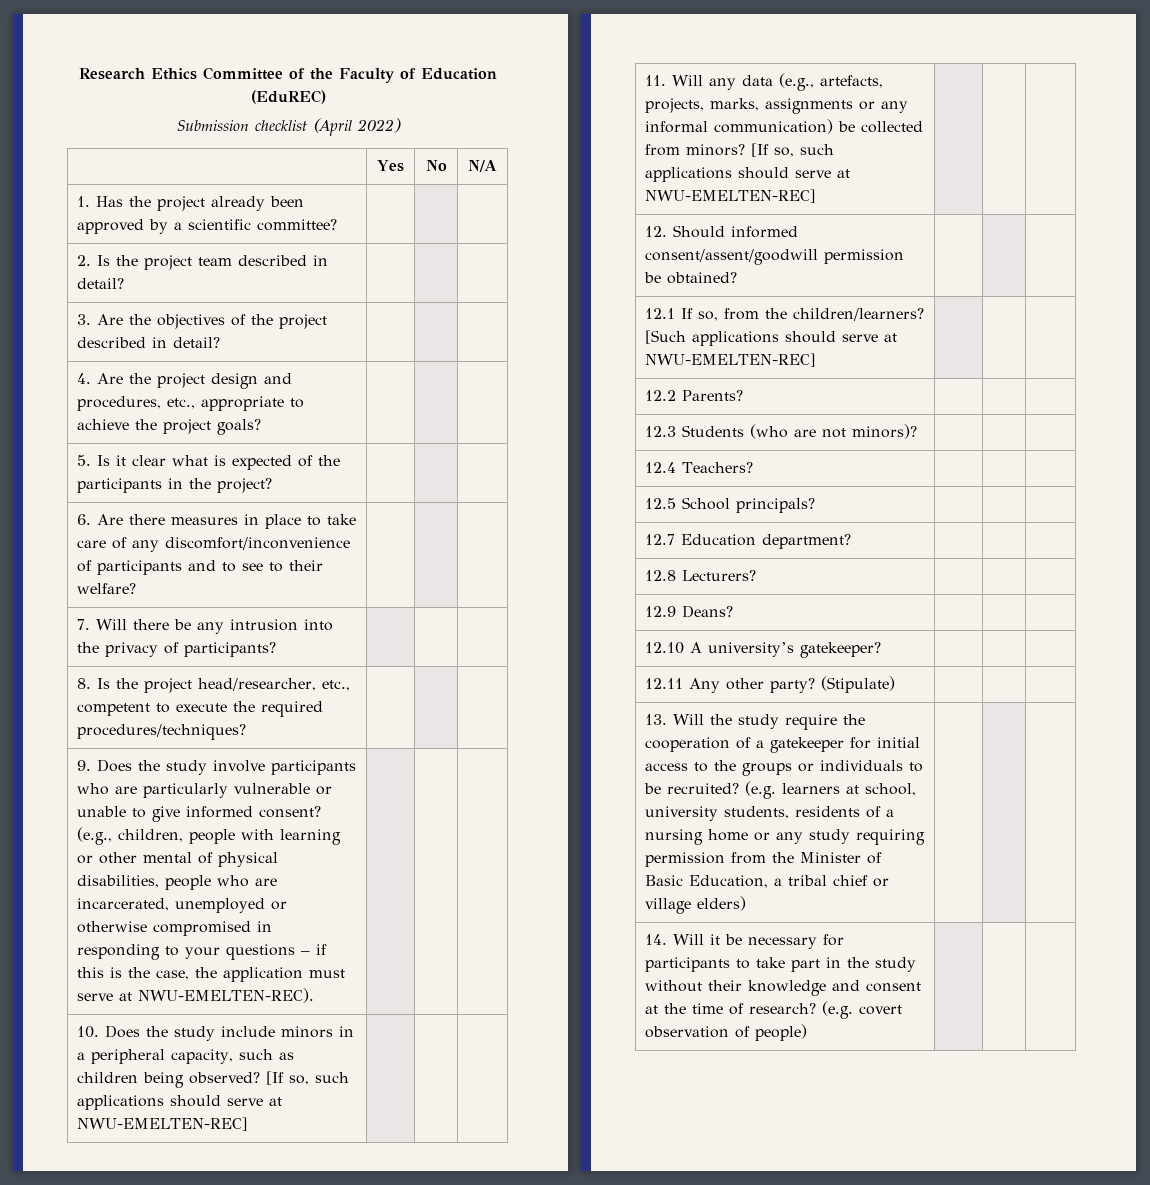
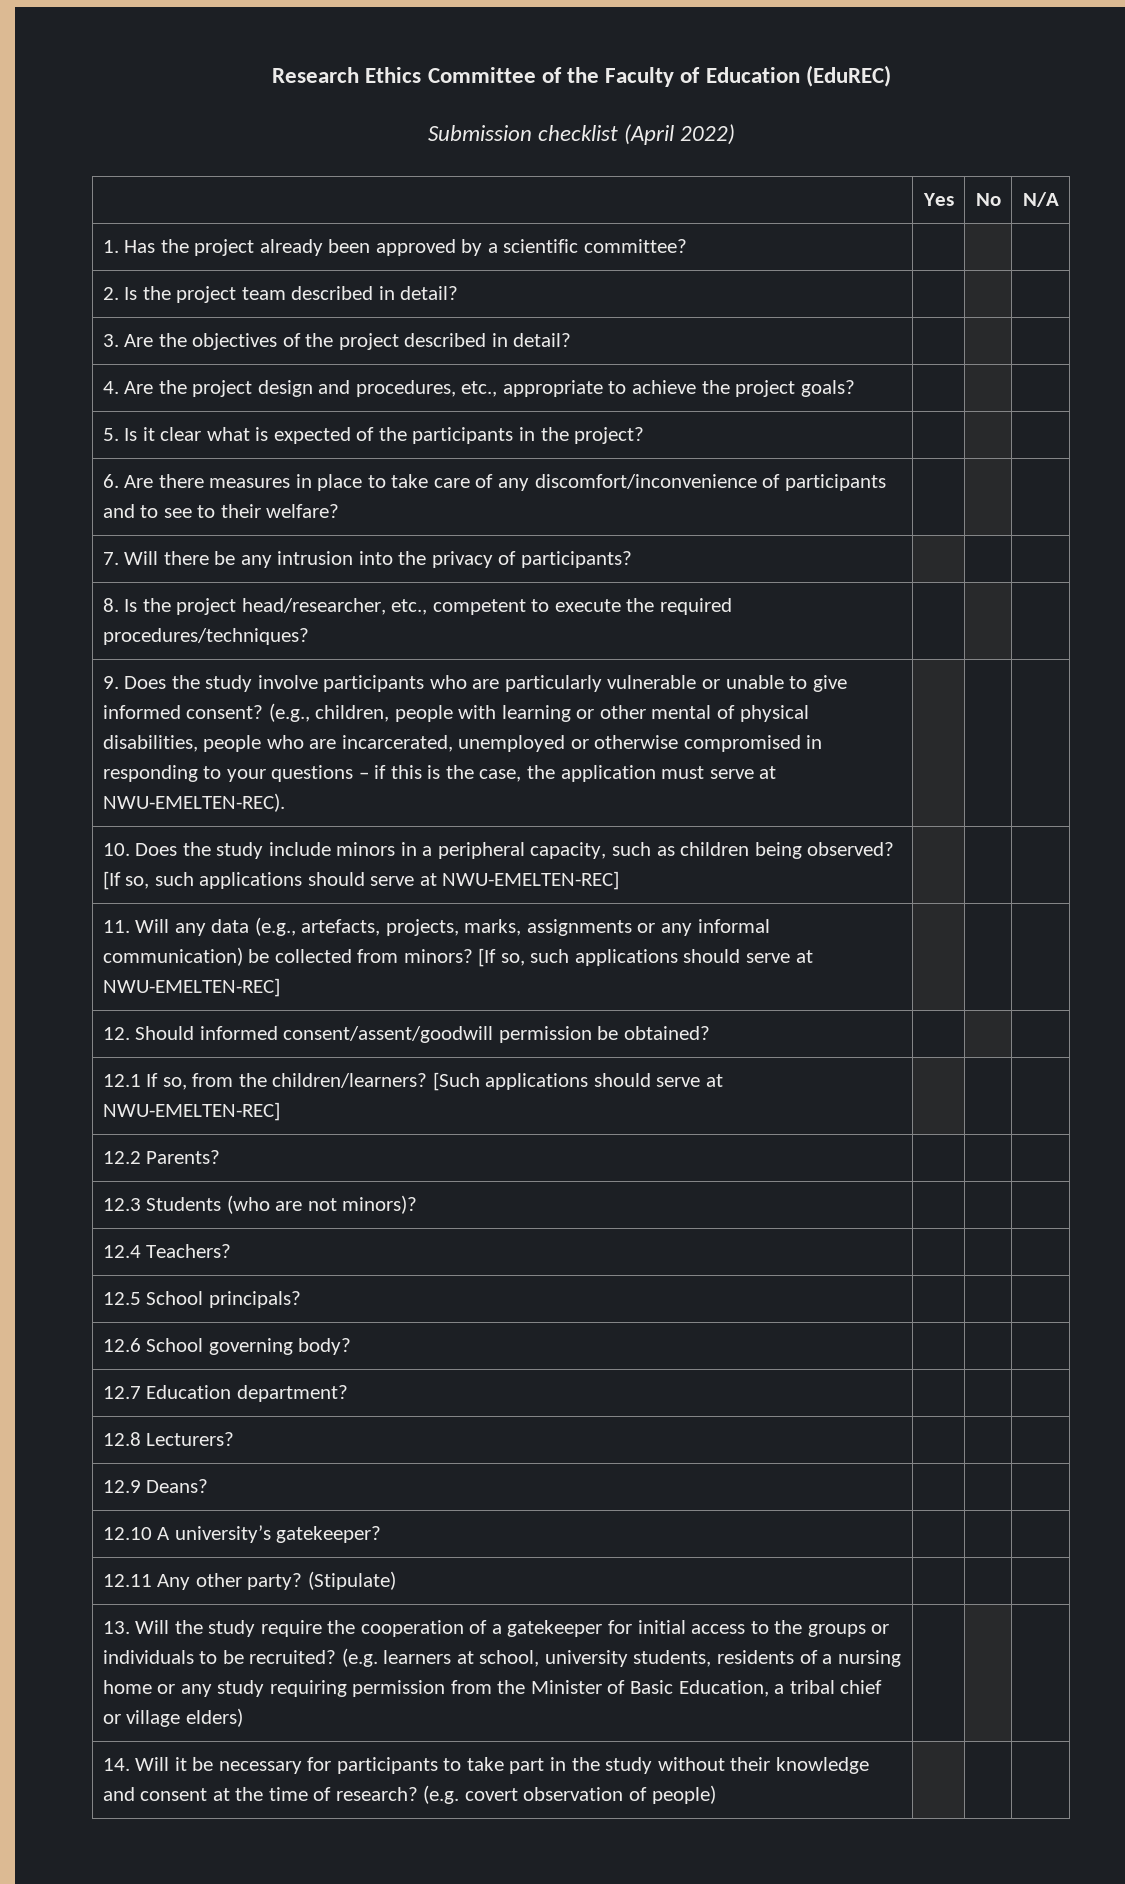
+ 12.6 School governing body? | | |

